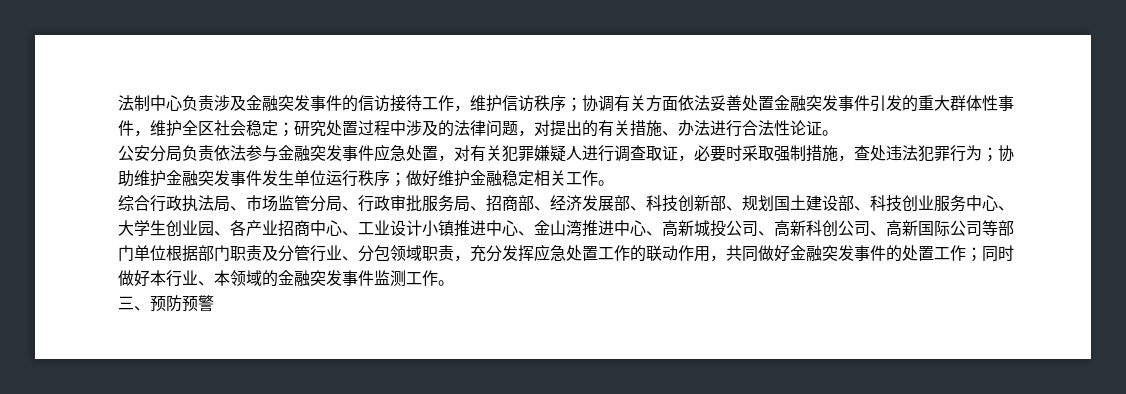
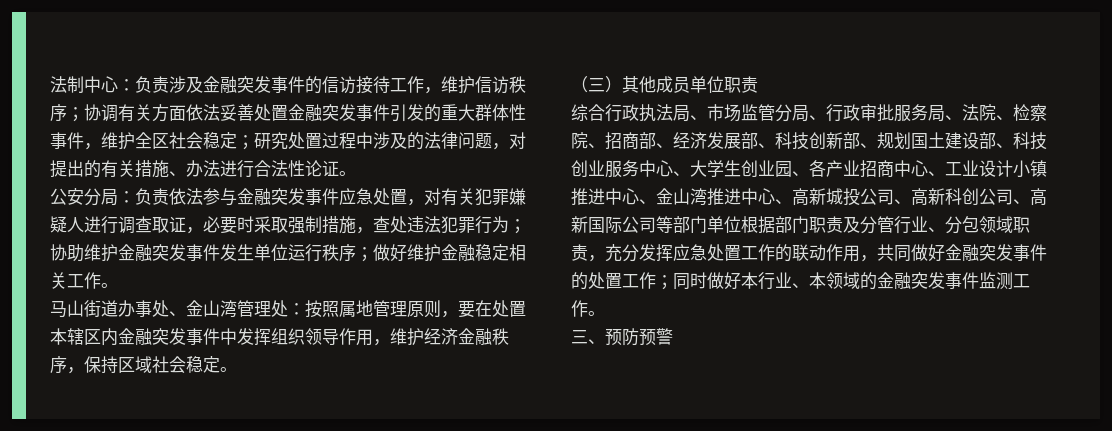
- 法制中心负责涉及金融突发事件的信访接待工作，维护信访秩序；协调有关方面依法妥善处置金融突发事件引发的重大群体性事件，维护全区社会稳定；研究处置过程中涉及的法律问题，对提出的有关措施、办法进行合法性论证。
+ 法制中心：负责涉及金融突发事件的信访接待工作，维护信访秩序；协调有关方面依法妥善处置金融突发事件引发的重大群体性事件，维护全区社会稳定；研究处置过程中涉及的法律问题，对提出的有关措施、办法进行合法性论证。
- 公安分局负责依法参与金融突发事件应急处置，对有关犯罪嫌疑人进行调查取证，必要时采取强制措施，查处违法犯罪行为；协助维护金融突发事件发生单位运行秩序；做好维护金融稳定相关工作。
+ 公安分局：负责依法参与金融突发事件应急处置，对有关犯罪嫌疑人进行调查取证，必要时采取强制措施，查处违法犯罪行为；协助维护金融突发事件发生单位运行秩序；做好维护金融稳定相关工作。
+ 马山街道办事处、金山湾管理处：按照属地管理原则，要在处置本辖区内金融突发事件中发挥组织领导作用，维护经济金融秩序，保持区域社会稳定。
+ （三）其他成员单位职责
- 综合行政执法局、市场监管分局、行政审批服务局、招商部、经济发展部、科技创新部、规划国土建设部、科技创业服务中心、大学生创业园、各产业招商中心、工业设计小镇推进中心、金山湾推进中心、高新城投公司、高新科创公司、高新国际公司等部门单位根据部门职责及分管行业、分包领域职责，充分发挥应急处置工作的联动作用，共同做好金融突发事件的处置工作；
+ 综合行政执法局、市场监管分局、行政审批服务局、法院、检察院、招商部、经济发展部、科技创新部、规划国土建设部、科技创业服务中心、大学生创业园、各产业招商中心、工业设计小镇推进中心、金山湾推进中心、高新城投公司、高新科创公司、高新国际公司等部门单位根据部门职责及分管行业、分包领域职责，充分发挥应急处置工作的联动作用，共同做好金融突发事件的处置工作；

